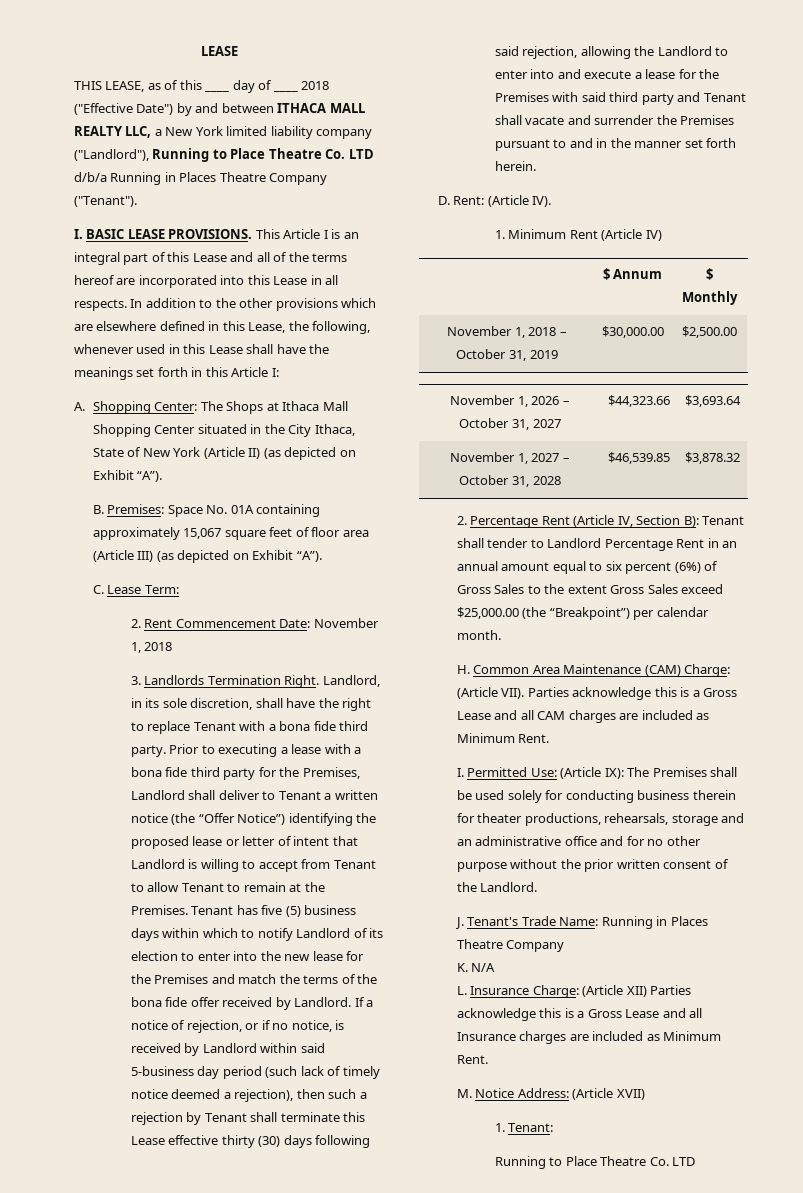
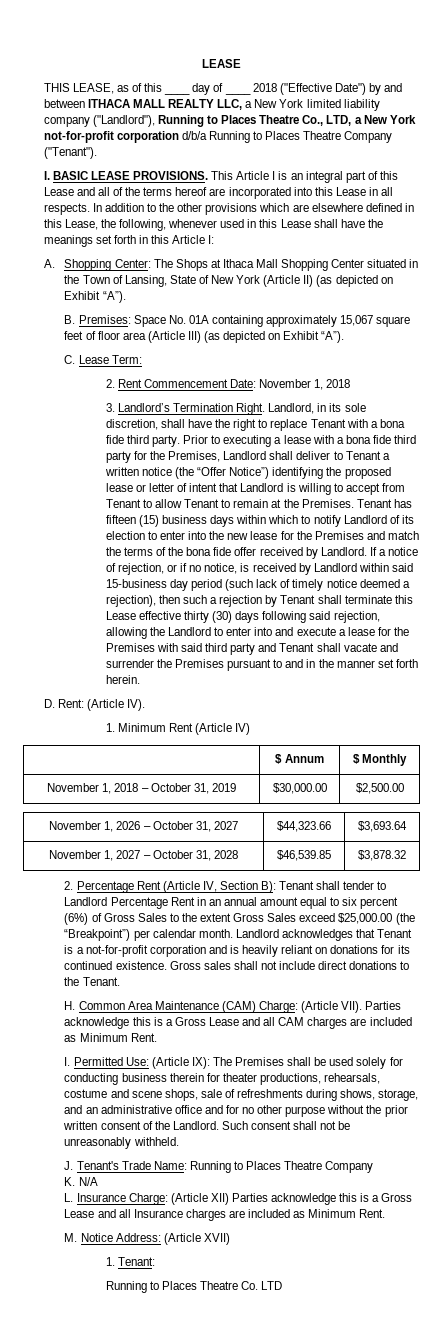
- THIS LEASE, as of this ____ day of ____ 2018 ("Effective Date") by and between ITHACA MALL REALTY LLC, a New York limited liability company ("Landlord"), Running to Place Theatre Co. LTD d/b/a Running in Places Theatre Company ("Tenant").
+ THIS LEASE, as of this ____ day of ____ 2018 ("Effective Date") by and between ITHACA MALL REALTY LLC, a New York limited liability company ("Landlord"), Running to Places Theatre Co., LTD, a New York not-for-profit corporation d/b/a Running to Places Theatre Company ("Tenant").
- A. Shopping Center: The Shops at Ithaca Mall Shopping Center situated in the City Ithaca, State of New York (Article II) (as depicted on Exhibit “A”).
+ A. Shopping Center: The Shops at Ithaca Mall Shopping Center situated in the Town of Lansing, State of New York (Article II) (as depicted on Exhibit “A”).
- 3. Landlords Termination Right.
+ 3. Landlord’s Termination Right.
- Tenant has five (5) business days within which to notify Landlord of its election to enter into the new lease for the Premises and match the terms of the bona fide offer received by Landlord.
+ Tenant has fifteen (15) business days within which to notify Landlord of its election to enter into the new lease for the Premises and match the terms of the bona fide offer received by Landlord.
- If a notice of rejection, or if no notice, is received by Landlord within said 5-business day period (such lack of timely notice deemed a rejection), then such a rejection by Tenant shall terminate this Lease effective thirty (30) days following said rejection, allowing the Landlord to enter into and execute a lease for the Premises with said third party and Tenant shall vacate and surrender the Premises pursuant to and in the manner set forth herein.
+ If a notice of rejection, or if no notice, is received by Landlord within said 15-business day period (such lack of timely notice deemed a rejection), then such a rejection by Tenant shall terminate this Lease effective thirty (30) days following said rejection, allowing the Landlord to enter into and execute a lease for the Premises with said third party and Tenant shall vacate and surrender the Premises pursuant to and in the manner set forth herein.
+ Landlord acknowledges that Tenant is a not-for-profit corporation and is heavily reliant on donations for its continued existence. Gross sales shall not include direct donations to the Tenant.
- I. Permitted Use: (Article IX): The Premises shall be used solely for conducting business therein for theater productions, rehearsals, storage and an administrative office and for no other purpose without the prior written consent of the Landlord.
+ I. Permitted Use: (Article IX): The Premises shall be used solely for conducting business therein for theater productions, rehearsals, costume and scene shops, sale of refreshments during shows, storage, and an administrative office and for no other purpose without the prior written consent of the Landlord. Such consent shall not be unreasonably withheld.
- J. Tenant's Trade Name: Running in Places Theatre Company
+ J. Tenant's Trade Name: Running to Places Theatre Company
  1. Tenant:
- Running to Place Theatre Co. LTD
+ Running to Places Theatre Co. LTD

